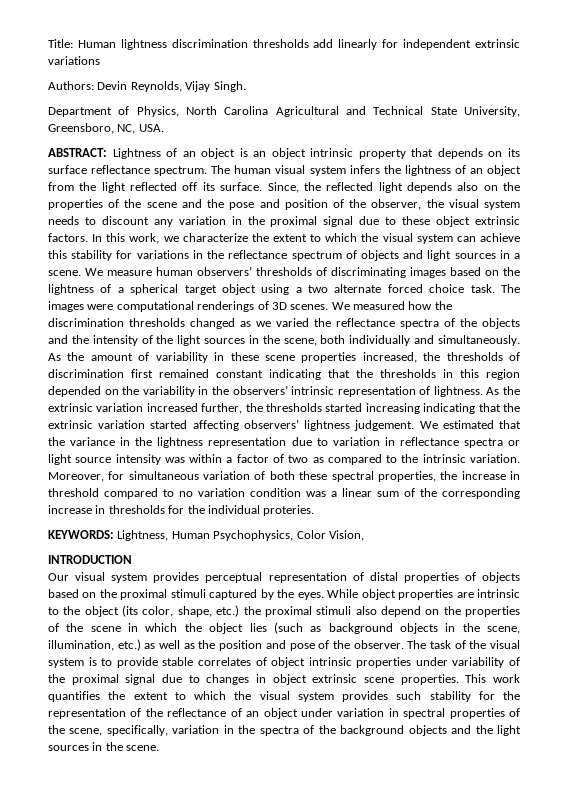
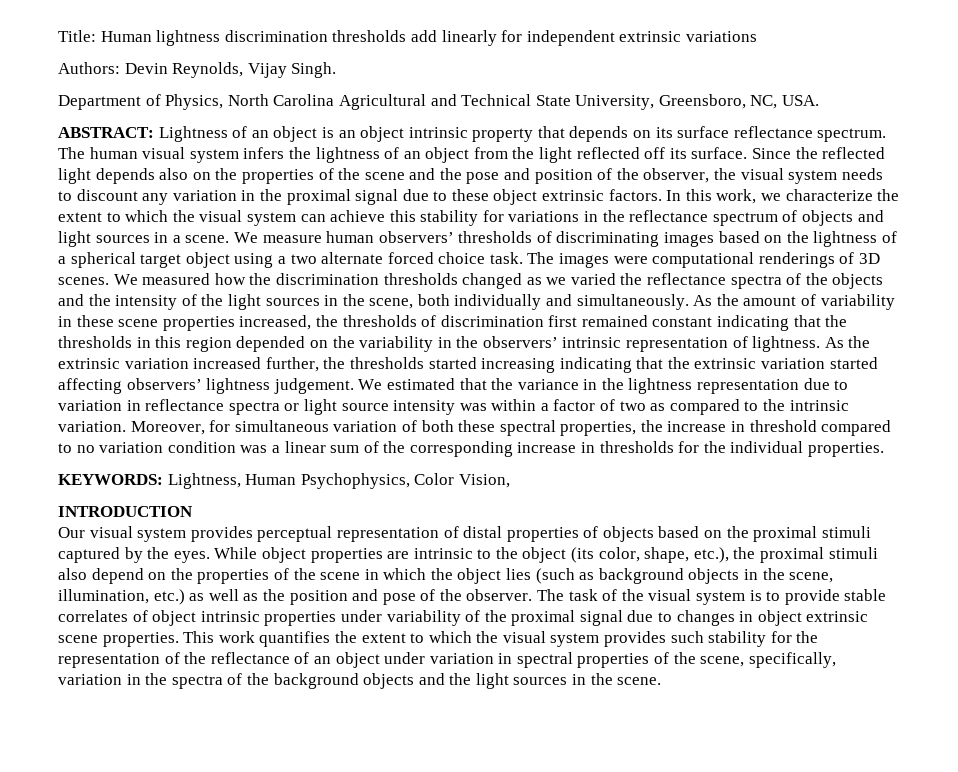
- Since, the reflected light depends also on the properties of the scene and the pose and position of the observer, the visual system needs to discount any variation in the proximal signal due to these object extrinsic factors.
+ Since the reflected light depends also on the properties of the scene and the pose and position of the observer, the visual system needs to discount any variation in the proximal signal due to these object extrinsic factors.
- Moreover, for simultaneous variation of both these spectral properties, the increase in threshold compared to no variation condition was a linear sum of the corresponding increase in thresholds for the individual proteries.
+ Moreover, for simultaneous variation of both these spectral properties, the increase in threshold compared to no variation condition was a linear sum of the corresponding increase in thresholds for the individual properties.
- While object properties are intrinsic to the object (its color, shape, etc.) the proximal stimuli also depend on the properties of the scene in which the object lies (such as background objects in the scene, illumination, etc.) as well as the position and pose of the observer.
+ While object properties are intrinsic to the object (its color, shape, etc.), the proximal stimuli also depend on the properties of the scene in which the object lies (such as background objects in the scene, illumination, etc.) as well as the position and pose of the observer.

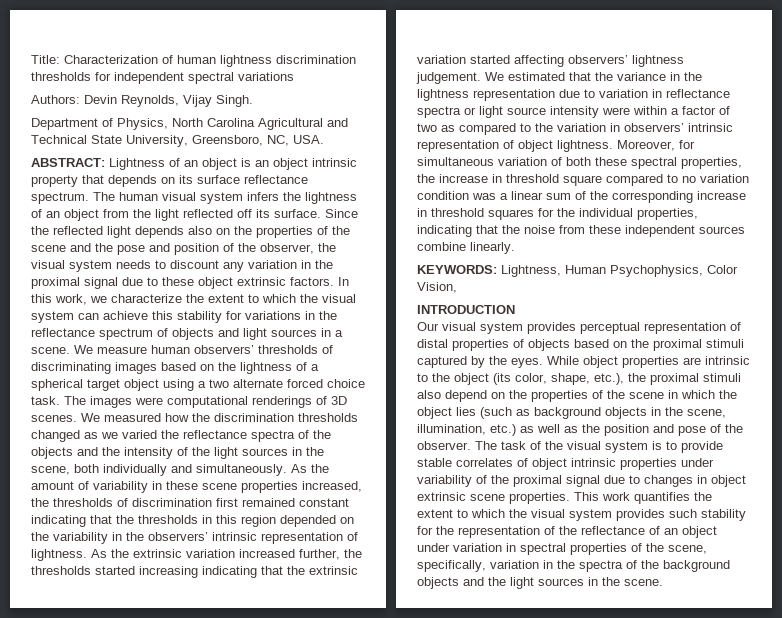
- Title: Human lightness discrimination thresholds add linearly for independent extrinsic variations
+ Title: Characterization of human lightness discrimination thresholds for independent spectral variations
- We estimated that the variance in the lightness representation due to variation in reflectance spectra or light source intensity was within a factor of two as compared to the intrinsic variation.
+ We estimated that the variance in the lightness representation due to variation in reflectance spectra or light source intensity were within a factor of two as compared to the variation in observers’ intrinsic representation of object lightness.
- Moreover, for simultaneous variation of both these spectral properties, the increase in threshold compared to no variation condition was a linear sum of the corresponding increase in thresholds for the individual properties.
+ Moreover, for simultaneous variation of both these spectral properties, the increase in threshold square compared to no variation condition was a linear sum of the corresponding increase in threshold squares for the individual properties, indicating that the noise from these independent sources combine linearly.

